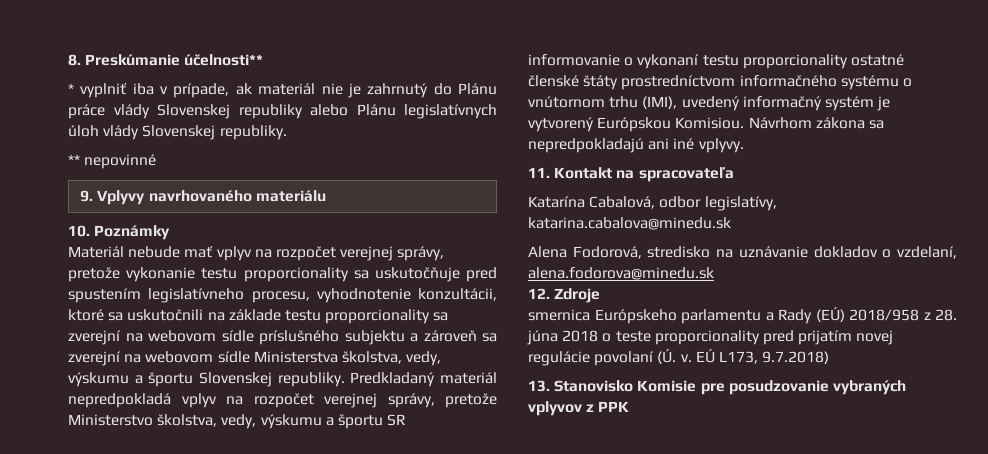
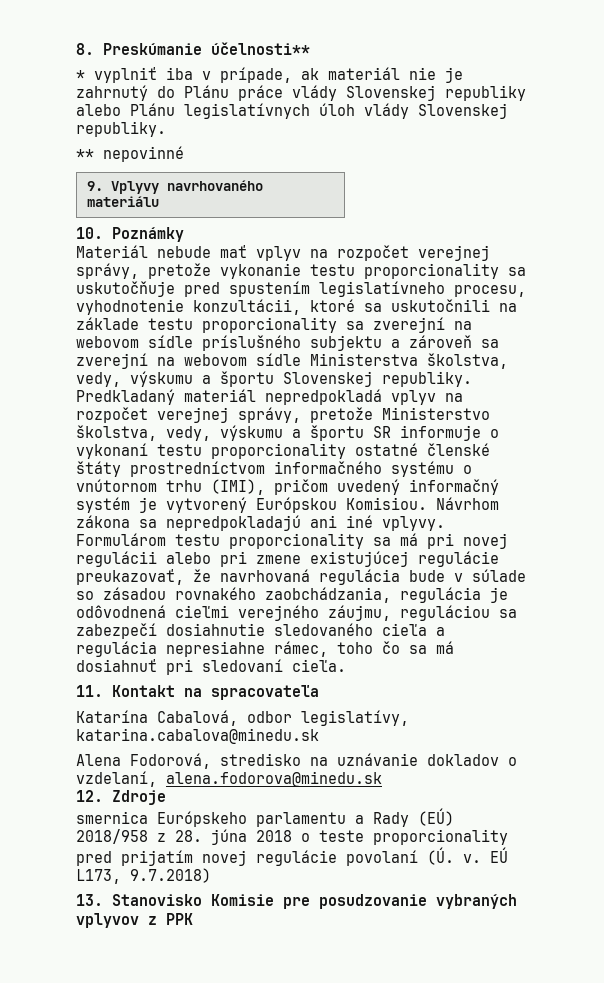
- Predkladaný materiál nepredpokladá vplyv na rozpočet verejnej správy, pretože Ministerstvo školstva, vedy, výskumu a športu SR informovanie o vykonaní testu proporcionality ostatné členské štáty prostredníctvom informačného systému o vnútornom trhu (IMI), uvedený informačný systém je vytvorený Európskou Komisiou.
+ Predkladaný materiál nepredpokladá vplyv na rozpočet verejnej správy, pretože Ministerstvo školstva, vedy, výskumu a športu SR informuje o vykonaní testu proporcionality ostatné členské štáty prostredníctvom informačného systému o vnútornom trhu (IMI), pričom uvedený informačný systém je vytvorený Európskou Komisiou.
+ Formulárom testu proporcionality sa má pri novej regulácii alebo pri zmene existujúcej regulácie preukazovať, že navrhovaná regulácia bude v súlade so zásadou rovnakého zaobchádzania, regulácia je odôvodnená cieľmi verejného záujmu, reguláciou sa zabezpečí dosiahnutie sledovaného cieľa a regulácia nepresiahne rámec, toho čo sa má dosiahnuť pri sledovaní cieľa.

